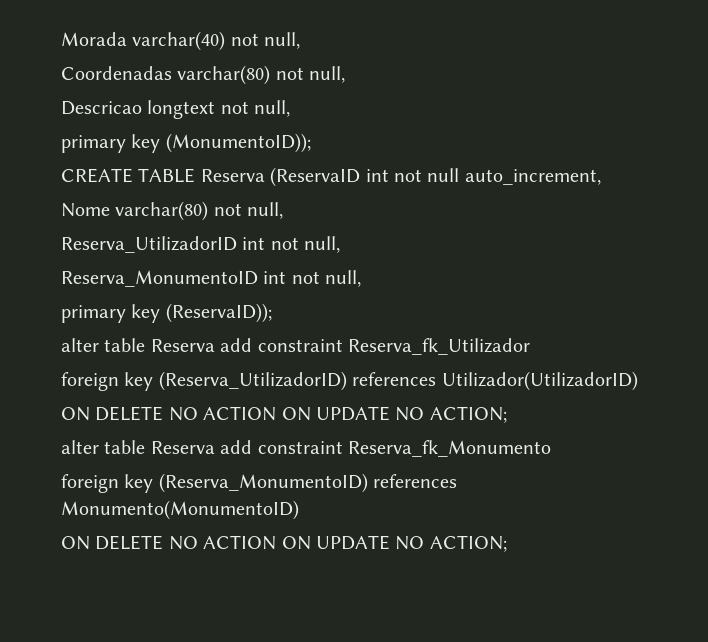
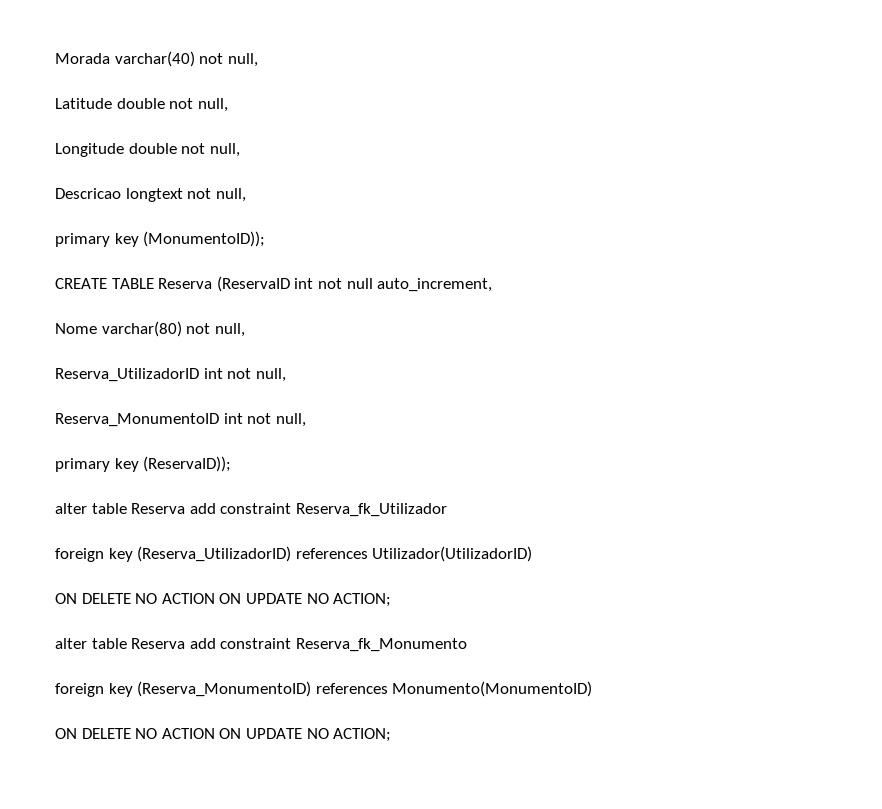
- Coordenadas varchar(80) not null,
+ Latitude double not null,
+ Longitude double not null,

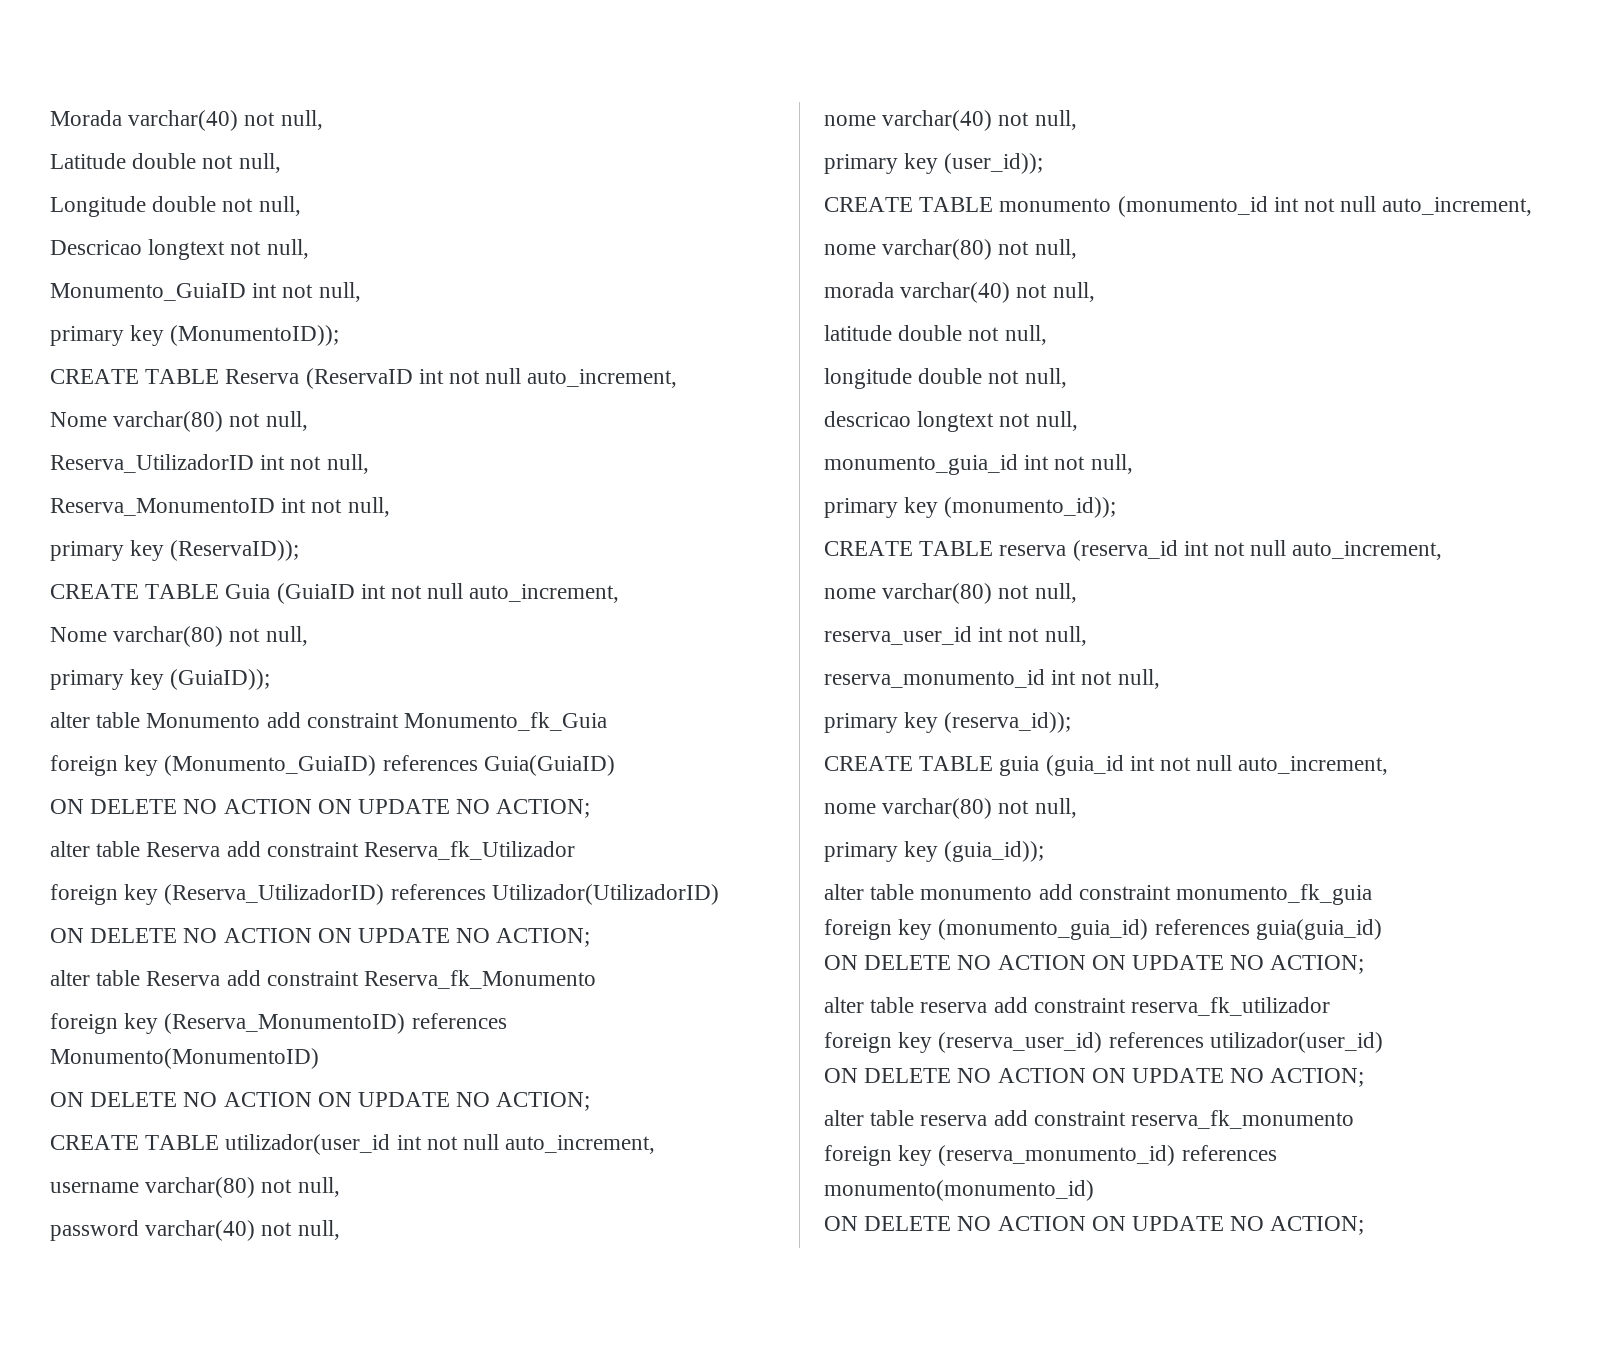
+ Monumento_GuiaID int not null,
+ CREATE TABLE Guia (GuiaID int not null auto_increment,
+ Nome varchar(80) not null,
+ primary key (GuiaID));
+ alter table Monumento add constraint Monumento_fk_Guia
+ foreign key (Monumento_GuiaID) references Guia(GuiaID)
+ ON DELETE NO ACTION ON UPDATE NO ACTION;
+ CREATE TABLE utilizador(user_id int not null auto_increment,
+ username varchar(80) not null,
+ password varchar(40) not null,
+ nome varchar(40) not null,
+ primary key (user_id));
+ CREATE TABLE monumento (monumento_id int not null auto_increment,
+ nome varchar(80) not null,
+ morada varchar(40) not null,
+ latitude double not null,
+ longitude double not null,
+ descricao longtext not null,
+ monumento_guia_id int not null,
+ primary key (monumento_id));
+ CREATE TABLE reserva (reserva_id int not null auto_increment,
+ nome varchar(80) not null,
+ reserva_user_id int not null,
+ reserva_monumento_id int not null,
+ primary key (reserva_id));
+ CREATE TABLE guia (guia_id int not null auto_increment,
+ nome varchar(80) not null,
+ primary key (guia_id));
+ alter table monumento add constraint monumento_fk_guia
+ foreign key (monumento_guia_id) references guia(guia_id)
+ ON DELETE NO ACTION ON UPDATE NO ACTION;
+ alter table reserva add constraint reserva_fk_utilizador
+ foreign key (reserva_user_id) references utilizador(user_id)
+ ON DELETE NO ACTION ON UPDATE NO ACTION;
+ alter table reserva add constraint reserva_fk_monumento
+ foreign key (reserva_monumento_id) references monumento(monumento_id)
+ ON DELETE NO ACTION ON UPDATE NO ACTION;

